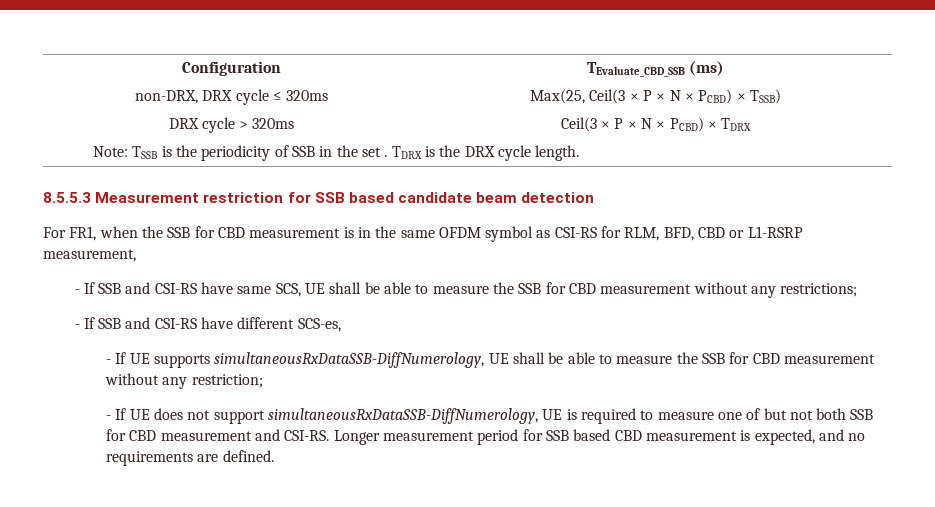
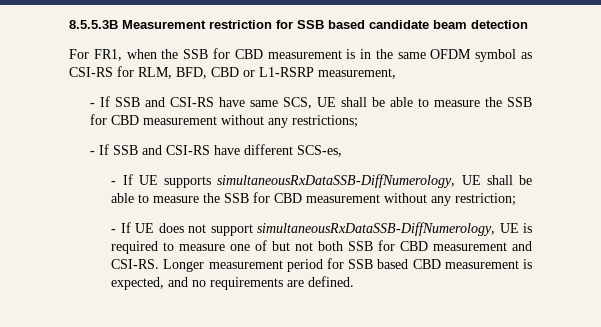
- Configuration | TEvaluate_CBD_SSB (ms)
- non-DRX, DRX cycle ≤ 320ms | Max(25, Ceil(3 × P × N × PCBD) × TSSB)
- DRX cycle > 320ms | Ceil(3 × P × N × PCBD) × TDRX
- Note: TSSB is the periodicity of SSB in the set . TDRX is the DRX cycle length.
- 8.5.5.3 Measurement restriction for SSB based candidate beam detection
+ 8.5.5.3B Measurement restriction for SSB based candidate beam detection

